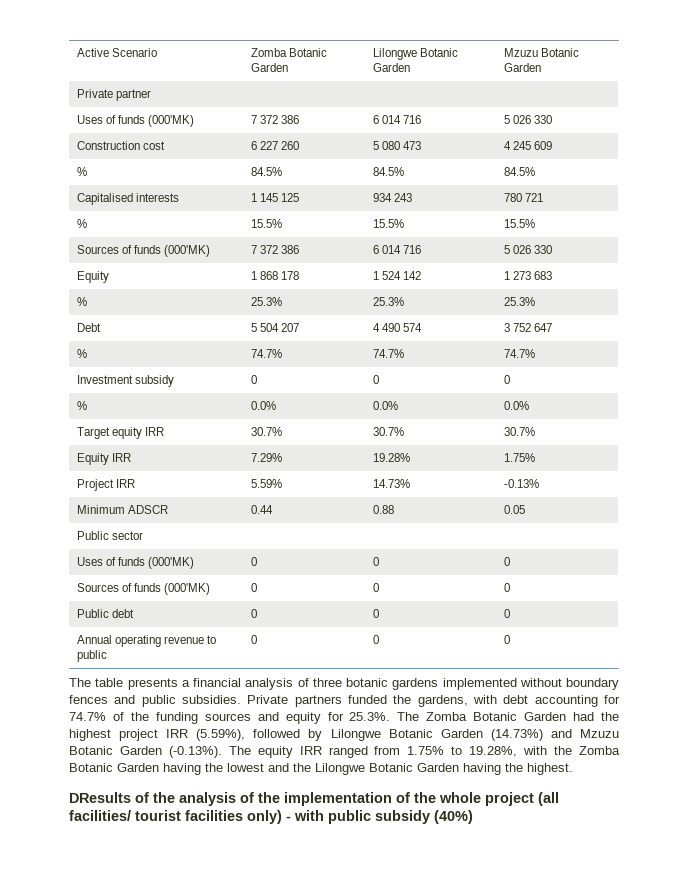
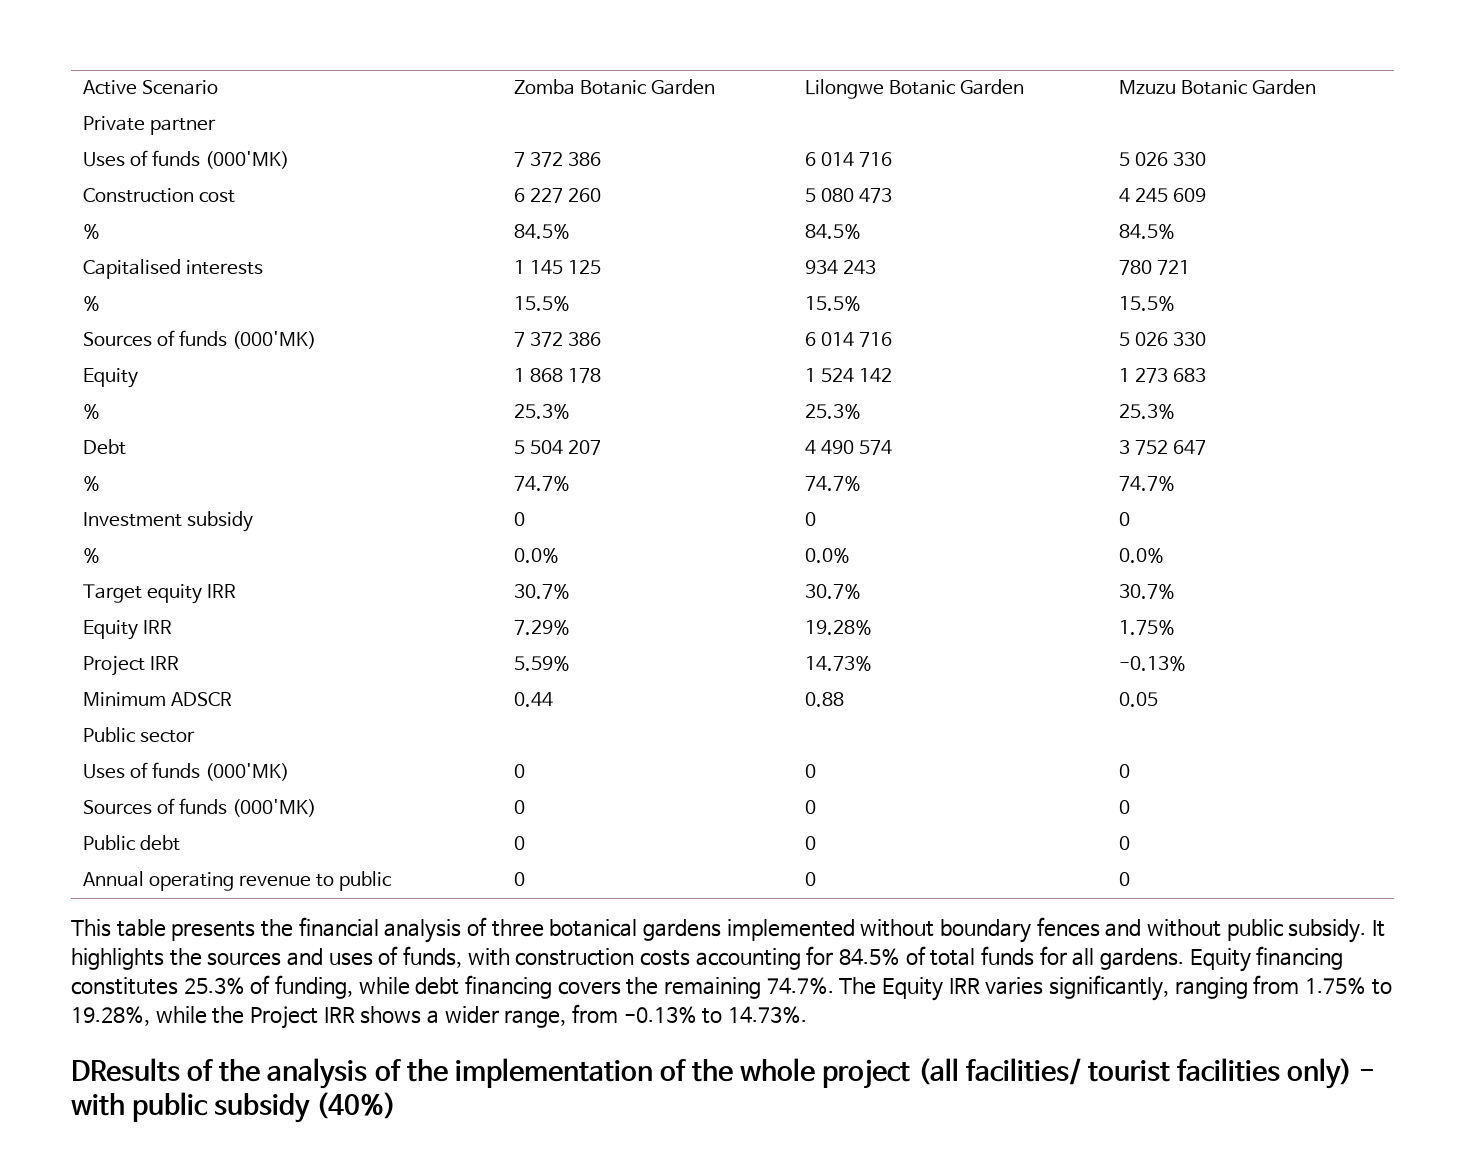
- The table presents a financial analysis of three botanic gardens implemented without boundary fences and public subsidies. Private partners funded the gardens, with debt accounting for 74.7% of the funding sources and equity for 25.3%. The Zomba Botanic Garden had the highest project IRR (5.59%), followed by Lilongwe Botanic Garden (14.73%) and Mzuzu Botanic Garden (-0.13%). The equity IRR ranged from 1.75% to 19.28%, with the Zomba Botanic Garden having the lowest and the Lilongwe Botanic Garden having the highest.
+ This table presents the financial analysis of three botanical gardens implemented without boundary fences and without public subsidy. It highlights the sources and uses of funds, with construction costs accounting for 84.5% of total funds for all gardens. Equity financing constitutes 25.3% of funding, while debt financing covers the remaining 74.7%. The Equity IRR varies significantly, ranging from 1.75% to 19.28%, while the Project IRR shows a wider range, from -0.13% to 14.73%.

